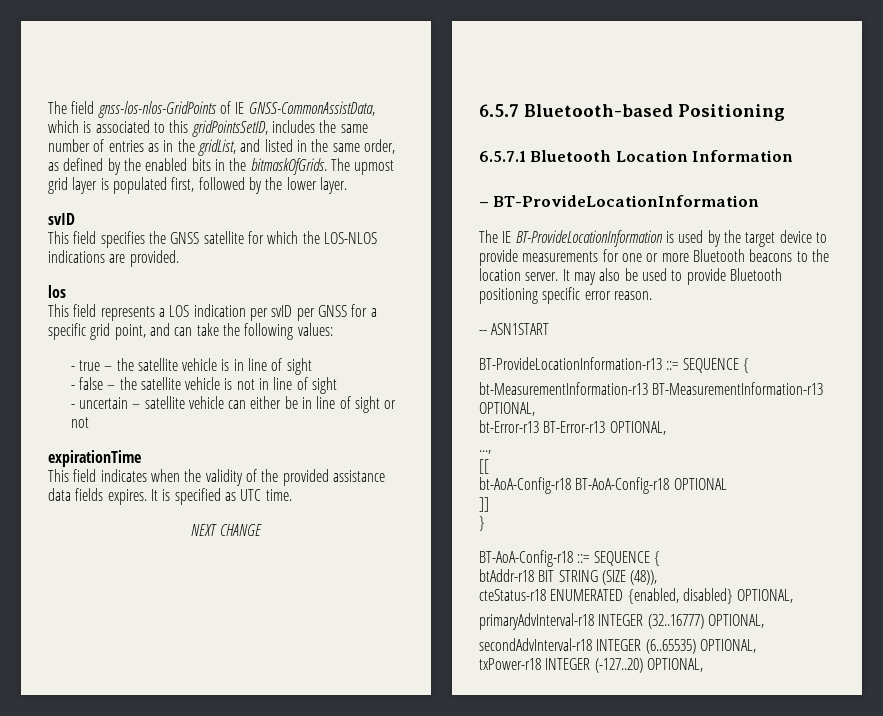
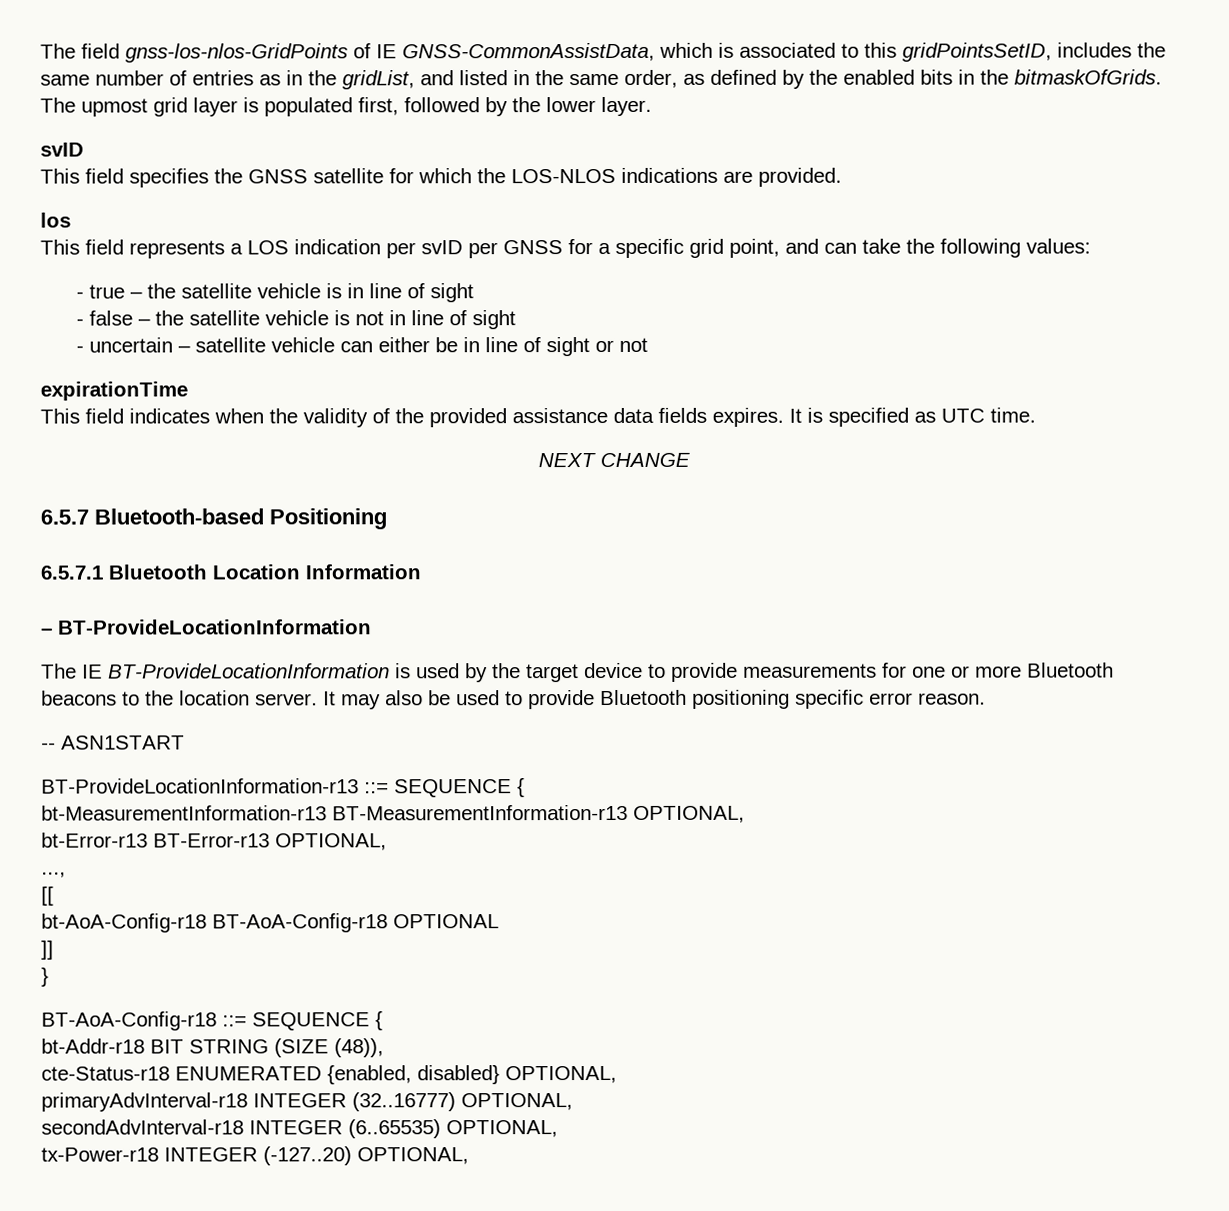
- btAddr-r18 BIT STRING (SIZE (48)),
+ bt-Addr-r18 BIT STRING (SIZE (48)),
- cteStatus-r18 ENUMERATED {enabled, disabled} OPTIONAL,
+ cte-Status-r18 ENUMERATED {enabled, disabled} OPTIONAL,
- txPower-r18 INTEGER (-127..20) OPTIONAL,
+ tx-Power-r18 INTEGER (-127..20) OPTIONAL,

